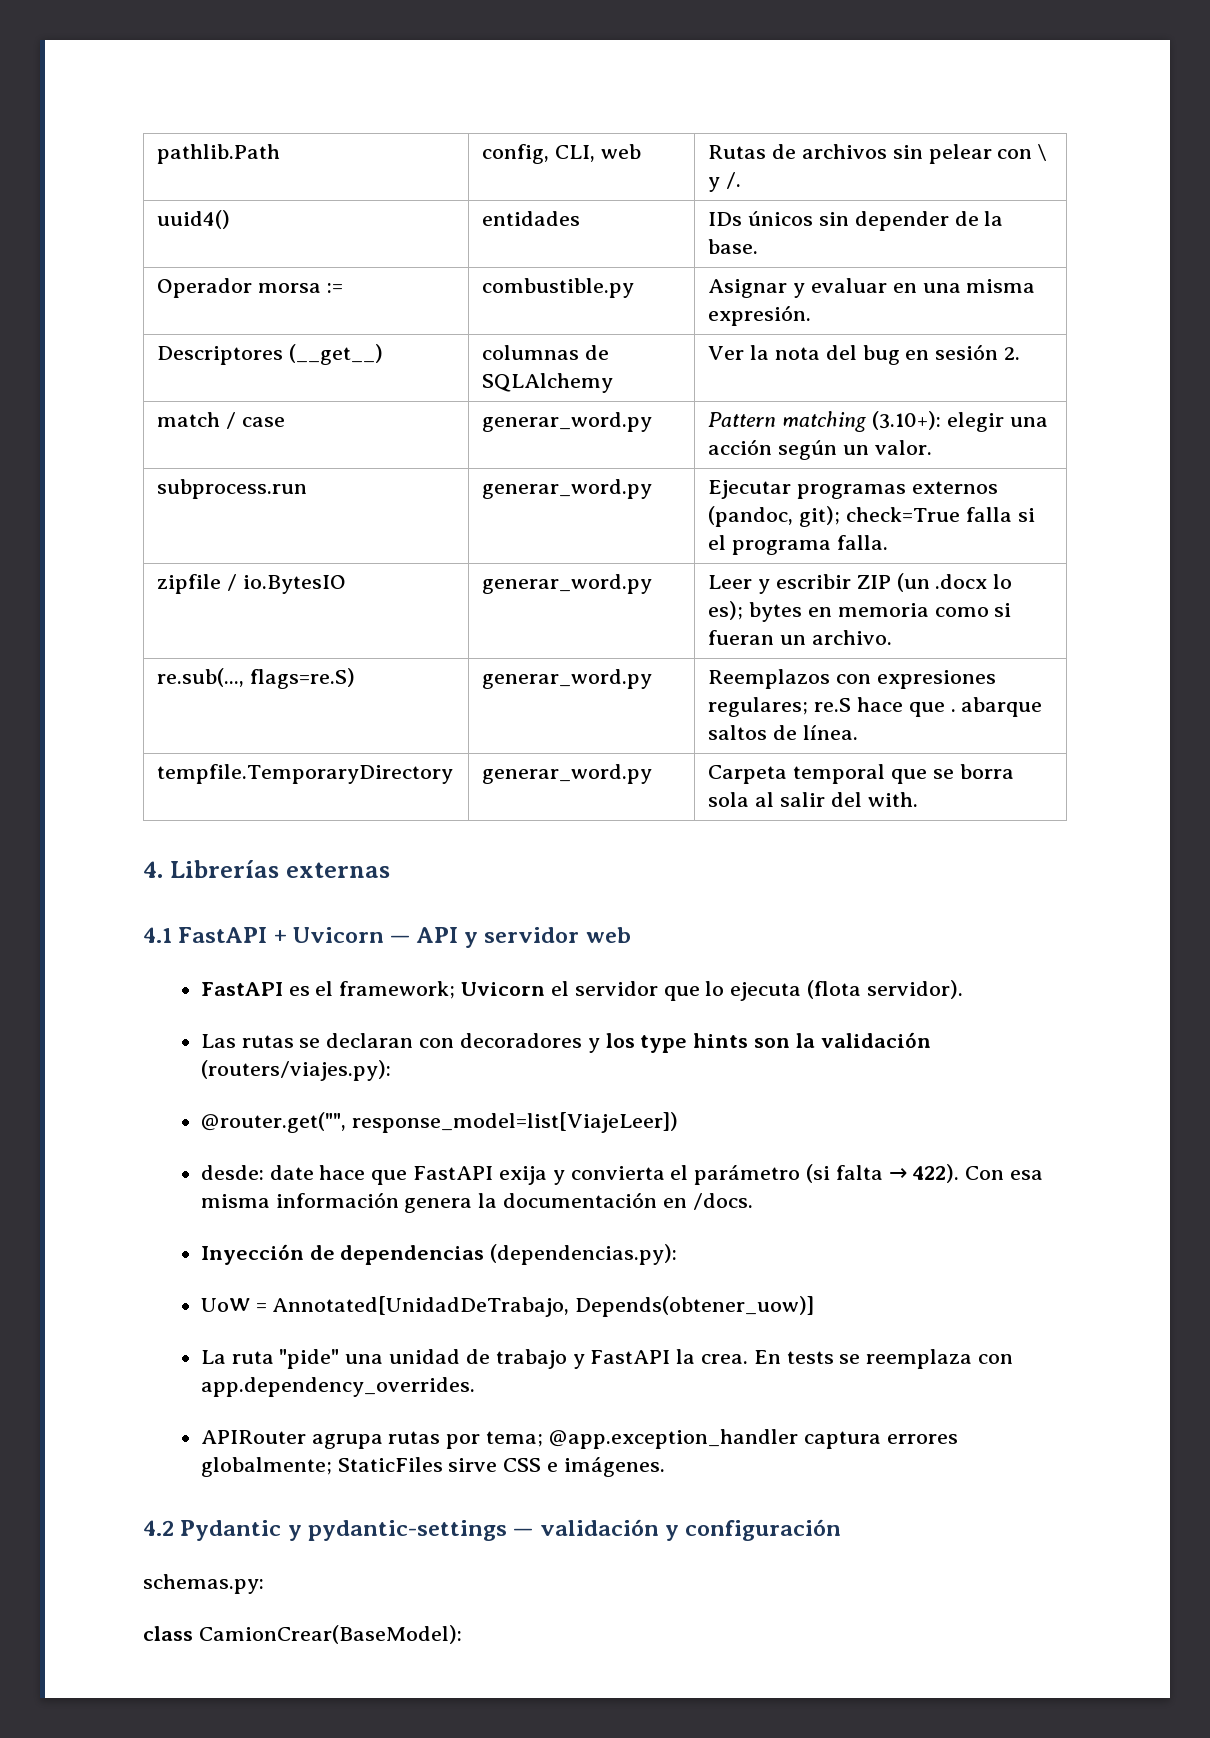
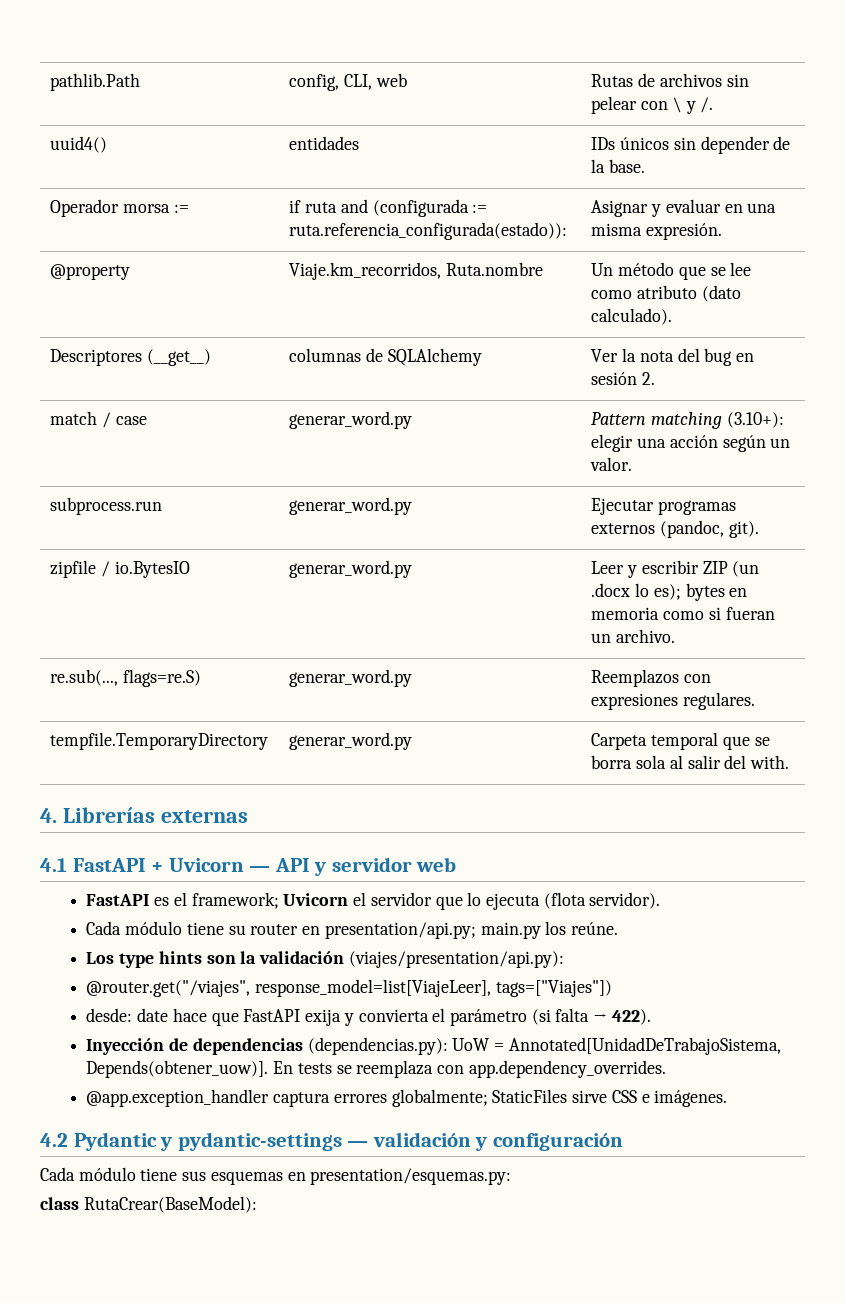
- Operador morsa := | combustible.py | Asignar y evaluar en una misma expresión.
+ Operador morsa := | if ruta and (configurada := ruta.referencia_configurada(estado)): | Asignar y evaluar en una misma expresión.
+ @property | Viaje.km_recorridos, Ruta.nombre | Un método que se lee como atributo (dato calculado).
- subprocess.run | generar_word.py | Ejecutar programas externos (pandoc, git); check=True falla si el programa falla.
+ subprocess.run | generar_word.py | Ejecutar programas externos (pandoc, git).
- re.sub(..., flags=re.S) | generar_word.py | Reemplazos con expresiones regulares; re.S hace que . abarque saltos de línea.
+ re.sub(..., flags=re.S) | generar_word.py | Reemplazos con expresiones regulares.
- Las rutas se declaran con decoradores y los type hints son la validación (routers/viajes.py):
- @router.get("", response_model=list[ViajeLeer])
+ Cada módulo tiene su router en presentation/api.py; main.py los reúne.
+ Los type hints son la validación (viajes/presentation/api.py):
+ @router.get("/viajes", response_model=list[ViajeLeer], tags=["Viajes"])
- Con esa misma información genera la documentación en /docs.
- Inyección de dependencias (dependencias.py):
- UoW = Annotated[UnidadDeTrabajo, Depends(obtener_uow)]
- La ruta "pide" una unidad de trabajo y FastAPI la crea.
+ Inyección de dependencias (dependencias.py): UoW = Annotated[UnidadDeTrabajoSistema, Depends(obtener_uow)].
- APIRouter agrupa rutas por tema; @app.exception_handler captura errores globalmente; StaticFiles sirve CSS e imágenes.
+ @app.exception_handler captura errores globalmente; StaticFiles sirve CSS e imágenes.
- schemas.py:
+ Cada módulo tiene sus esquemas en presentation/esquemas.py:
- class CamionCrear(BaseModel):
+ class RutaCrear(BaseModel):

